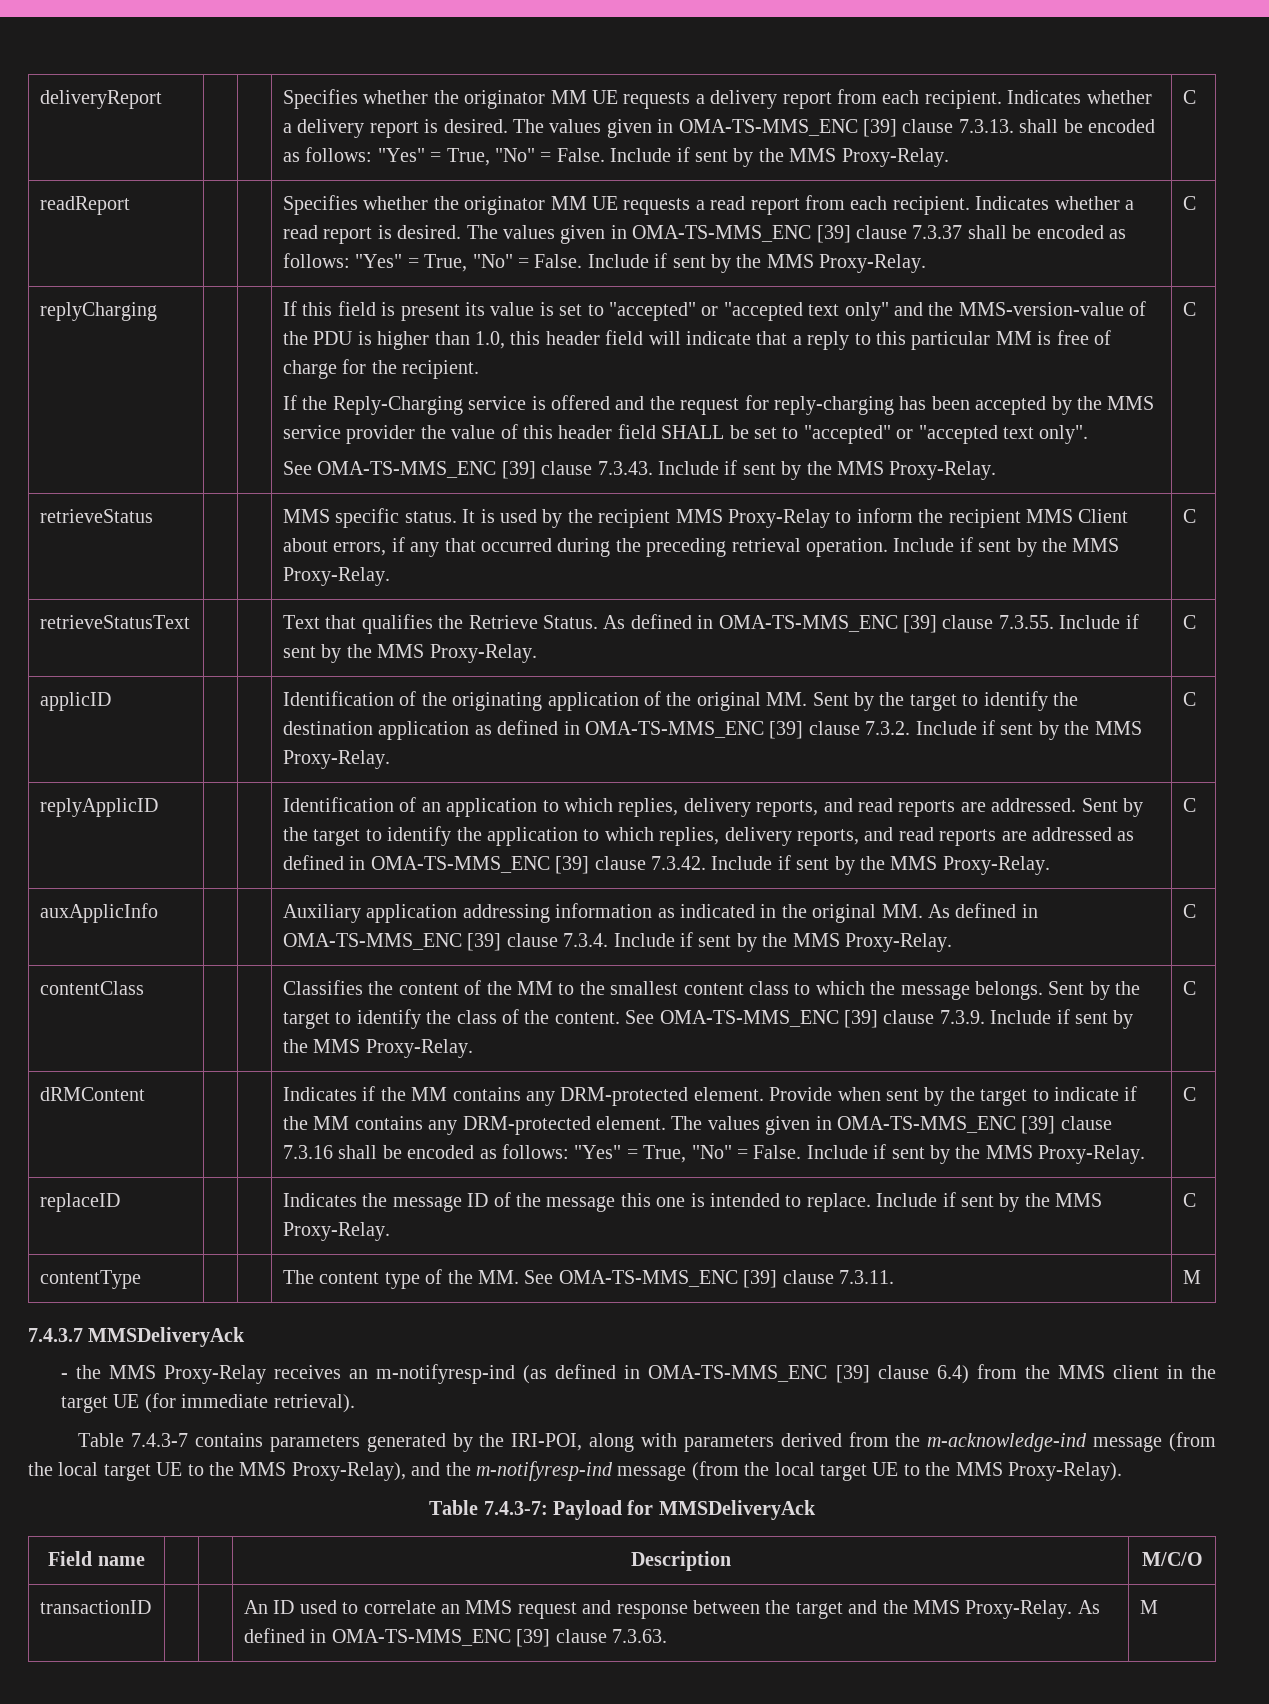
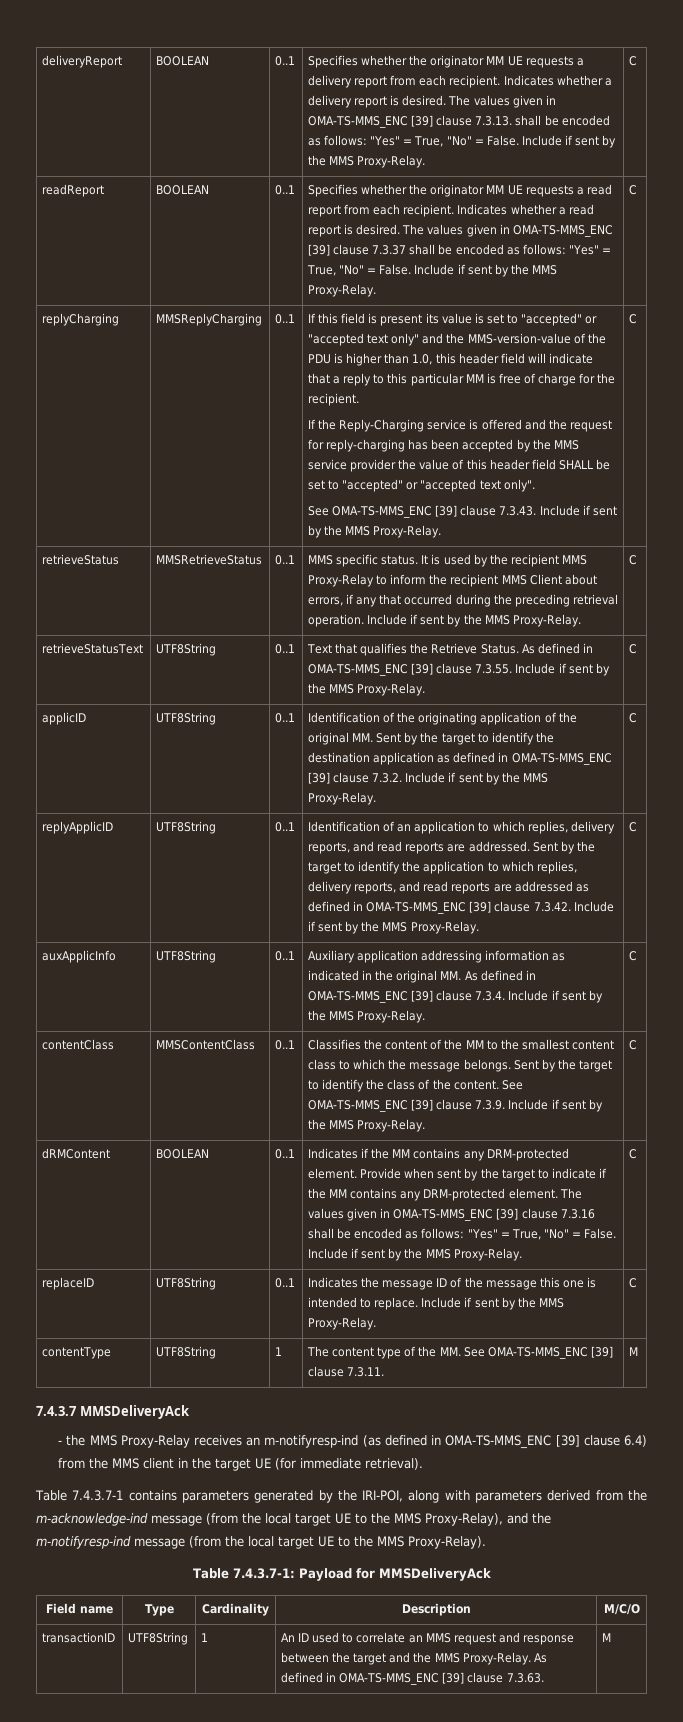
- deliveryReport
+ deliveryReport | BOOLEAN | 0..1
- readReport
+ readReport | BOOLEAN | 0..1
+ MMSReplyCharging | 0..1
- retrieveStatus | | | MMS specific status. It is used by the recipient MMS Proxy-Relay to inform the recipient MMS Client about errors, if any that occurred during the preceding retrieval operation. Include if sent by the MMS Proxy-Relay. | C
+ retrieveStatus | MMSRetrieveStatus | 0..1 | MMS specific status. It is used by the recipient MMS Proxy-Relay to inform the recipient MMS Client about errors, if any that occurred during the preceding retrieval operation. Include if sent by the MMS Proxy-Relay. | C
- retrieveStatusText | | | Text that qualifies the Retrieve Status. As defined in OMA-TS-MMS_ENC [39] clause 7.3.55. Include if sent by the MMS Proxy-Relay. | C
+ retrieveStatusText | UTF8String | 0..1 | Text that qualifies the Retrieve Status. As defined in OMA-TS-MMS_ENC [39] clause 7.3.55. Include if sent by the MMS Proxy-Relay. | C
- applicID | | | Identification of the originating application of the original MM. Sent by the target to identify the destination application as defined in OMA-TS-MMS_ENC [39] clause 7.3.2. Include if sent by the MMS Proxy-Relay. | C
+ applicID | UTF8String | 0..1 | Identification of the originating application of the original MM. Sent by the target to identify the destination application as defined in OMA-TS-MMS_ENC [39] clause 7.3.2. Include if sent by the MMS Proxy-Relay. | C
- replyApplicID
+ replyApplicID | UTF8String | 0..1
- auxApplicInfo | | | Auxiliary application addressing information as indicated in the original MM. As defined in OMA-TS-MMS_ENC [39] clause 7.3.4. Include if sent by the MMS Proxy-Relay. | C
+ auxApplicInfo | UTF8String | 0..1 | Auxiliary application addressing information as indicated in the original MM. As defined in OMA-TS-MMS_ENC [39] clause 7.3.4. Include if sent by the MMS Proxy-Relay. | C
+ MMSContentClass | 0..1
- dRMContent
+ dRMContent | BOOLEAN | 0..1
- replaceID | | | Indicates the message ID of the message this one is intended to replace. Include if sent by the MMS Proxy-Relay. | C
+ replaceID | UTF8String | 0..1 | Indicates the message ID of the message this one is intended to replace. Include if sent by the MMS Proxy-Relay. | C
- contentType | | | The content type of the MM. See OMA-TS-MMS_ENC [39] clause 7.3.11. | M
+ contentType | UTF8String | 1 | The content type of the MM. See OMA-TS-MMS_ENC [39] clause 7.3.11. | M
- Table 7.4.3-7 contains parameters generated by the IRI-POI, along with parameters derived from the m-acknowledge-ind message (from the local target UE to the MMS Proxy-Relay), and the m-notifyresp-ind message (from the local target UE to the MMS Proxy-Relay).
+ Table 7.4.3.7-1 contains parameters generated by the IRI-POI, along with parameters derived from the m-acknowledge-ind message (from the local target UE to the MMS Proxy-Relay), and the m-notifyresp-ind message (from the local target UE to the MMS Proxy-Relay).
- Table 7.4.3-7: Payload for MMSDeliveryAck
+ Table 7.4.3.7-1: Payload for MMSDeliveryAck
- Field name | | | Description | M/C/O
+ Field name | Type | Cardinality | Description | M/C/O
- transactionID | | | An ID used to correlate an MMS request and response between the target and the MMS Proxy-Relay. As defined in OMA-TS-MMS_ENC [39] clause 7.3.63. | M
+ transactionID | UTF8String | 1 | An ID used to correlate an MMS request and response between the target and the MMS Proxy-Relay. As defined in OMA-TS-MMS_ENC [39] clause 7.3.63. | M

